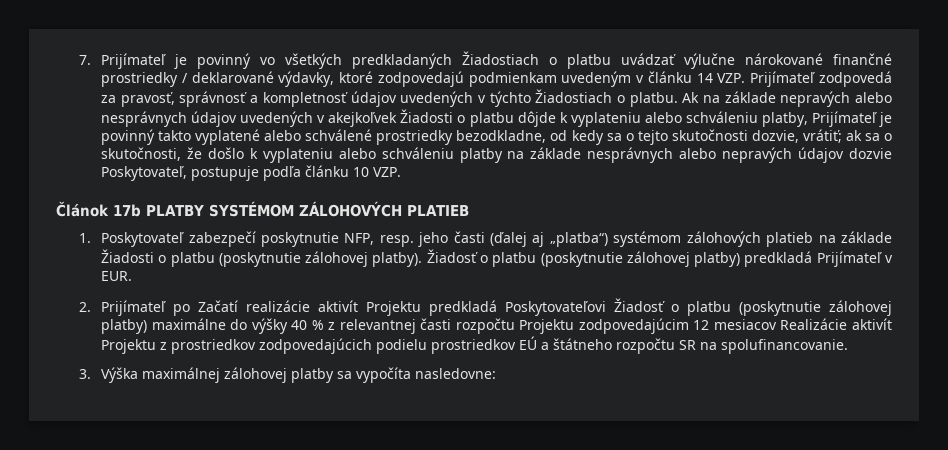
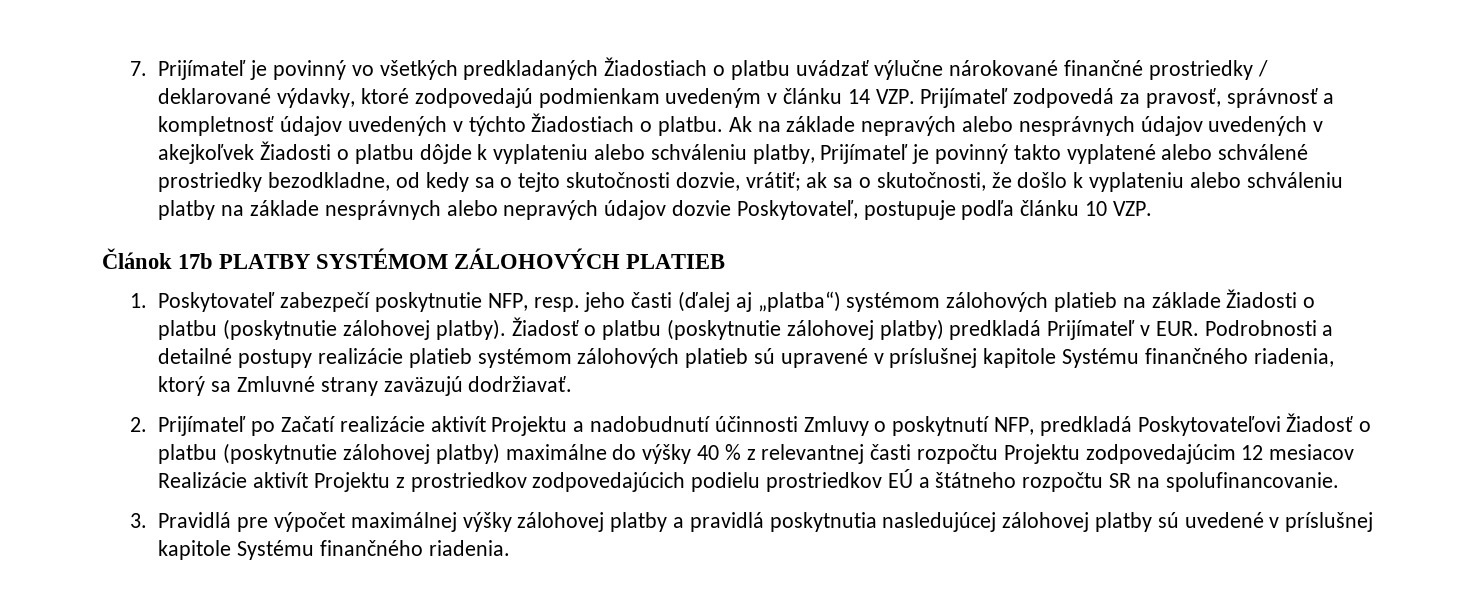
- Žiadosť o platbu (poskytnutie zálohovej platby) predkladá Prijímateľ v EUR.
+ Žiadosť o platbu (poskytnutie zálohovej platby) predkladá Prijímateľ v EUR. Podrobnosti a detailné postupy realizácie platieb systémom zálohových platieb sú upravené v príslušnej kapitole Systému finančného riadenia, ktorý sa Zmluvné strany zaväzujú dodržiavať.
- 2. Prijímateľ po Začatí realizácie aktivít Projektu predkladá Poskytovateľovi Žiadosť o platbu (poskytnutie zálohovej platby) maximálne do výšky 40 % z relevantnej časti rozpočtu Projektu zodpovedajúcim 12 mesiacov Realizácie aktivít Projektu z prostriedkov zodpovedajúcich podielu prostriedkov EÚ a štátneho rozpočtu SR na spolufinancovanie.
+ 2. Prijímateľ po Začatí realizácie aktivít Projektu a nadobudnutí účinnosti Zmluvy o poskytnutí NFP, predkladá Poskytovateľovi Žiadosť o platbu (poskytnutie zálohovej platby) maximálne do výšky 40 % z relevantnej časti rozpočtu Projektu zodpovedajúcim 12 mesiacov Realizácie aktivít Projektu z prostriedkov zodpovedajúcich podielu prostriedkov EÚ a štátneho rozpočtu SR na spolufinancovanie.
- 3. Výška maximálnej zálohovej platby sa vypočíta nasledovne:
+ 3. Pravidlá pre výpočet maximálnej výšky zálohovej platby a pravidlá poskytnutia nasledujúcej zálohovej platby sú uvedené v príslušnej kapitole Systému finančného riadenia.

